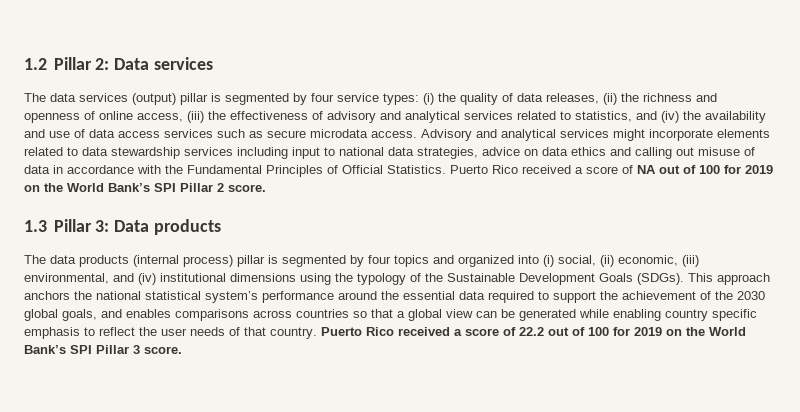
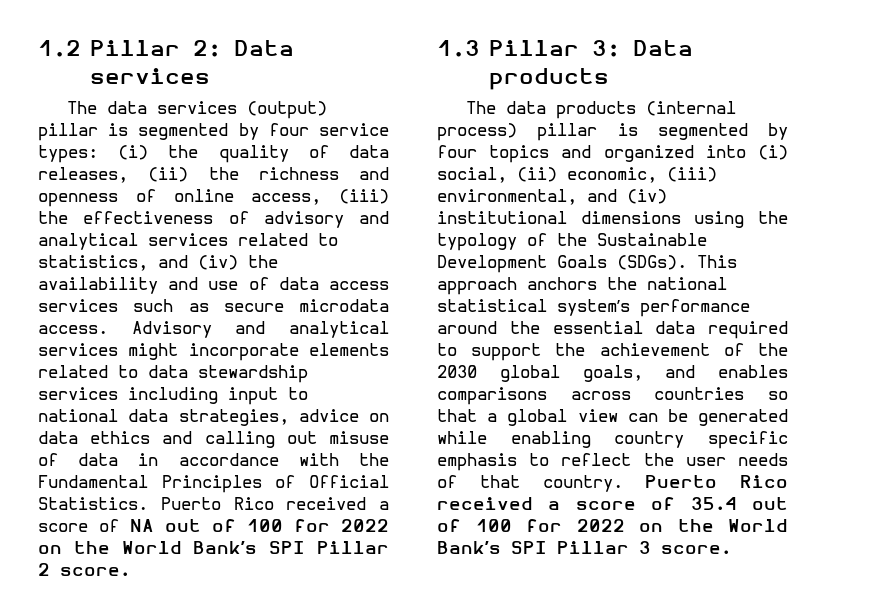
- Puerto Rico received a score of NA out of 100 for 2019 on the World Bank’s SPI Pillar 2 score.
+ Puerto Rico received a score of NA out of 100 for 2022 on the World Bank’s SPI Pillar 2 score.
- Puerto Rico received a score of 22.2 out of 100 for 2019 on the World Bank’s SPI Pillar 3 score.
+ Puerto Rico received a score of 35.4 out of 100 for 2022 on the World Bank’s SPI Pillar 3 score.

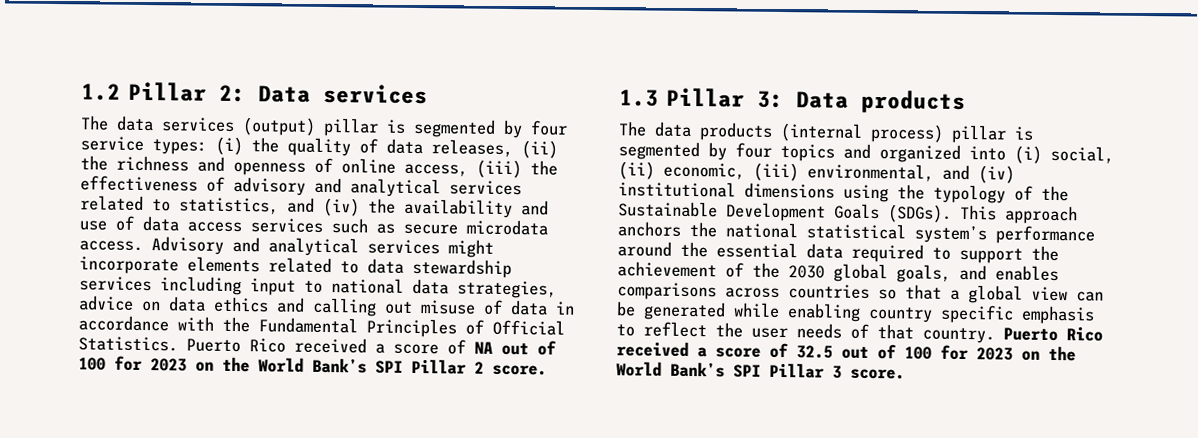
- Puerto Rico received a score of NA out of 100 for 2022 on the World Bank’s SPI Pillar 2 score.
+ Puerto Rico received a score of NA out of 100 for 2023 on the World Bank’s SPI Pillar 2 score.
- Puerto Rico received a score of 35.4 out of 100 for 2022 on the World Bank’s SPI Pillar 3 score.
+ Puerto Rico received a score of 32.5 out of 100 for 2023 on the World Bank’s SPI Pillar 3 score.

